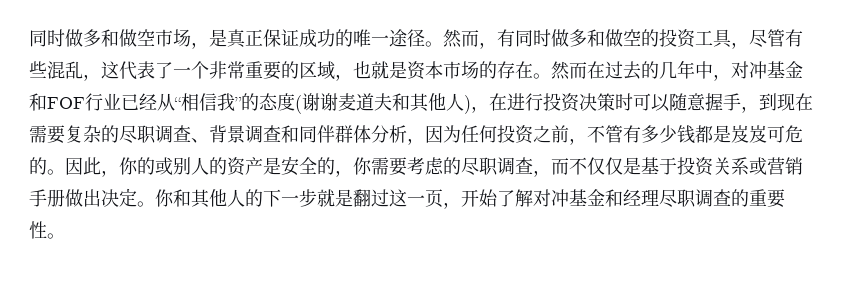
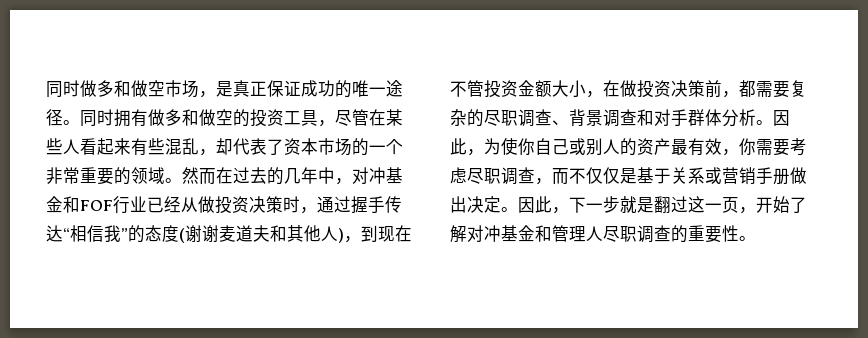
- 然而，有同时做多和做空的投资工具，尽管有些混乱，这代表了一个非常重要的区域，也就是资本市场的存在。
+ 同时拥有做多和做空的投资工具，尽管在某些人看起来有些混乱，却代表了资本市场的一个非常重要的领域。
- 然而在过去的几年中，对冲基金和FOF行业已经从“相信我”的态度(谢谢麦道夫和其他人)，在进行投资决策时可以随意握手，到现在需要复杂的尽职调查、背景调查和同伴群体分析，因为任何投资之前，不管有多少钱都是岌岌可危的。因此，你的或别人的资产是安全的，你需要考虑的尽职调查，而不仅仅是基于投资关系或营销手册做出决定。
+ 然而在过去的几年中，对冲基金和FOF行业已经从做投资决策时，通过握手传达“相信我”的态度(谢谢麦道夫和其他人)，到现在不管投资金额大小，在做投资决策前，都需要复杂的尽职调查、背景调查和对手群体分析。因此，为使你自己或别人的资产最有效，你需要考虑尽职调查，而不仅仅是基于关系或营销手册做出决定。
- 你和其他人的下一步就是翻过这一页，开始了解对冲基金和经理尽职调查的重要性。
+ 因此，下一步就是翻过这一页，开始了解对冲基金和管理人尽职调查的重要性。

